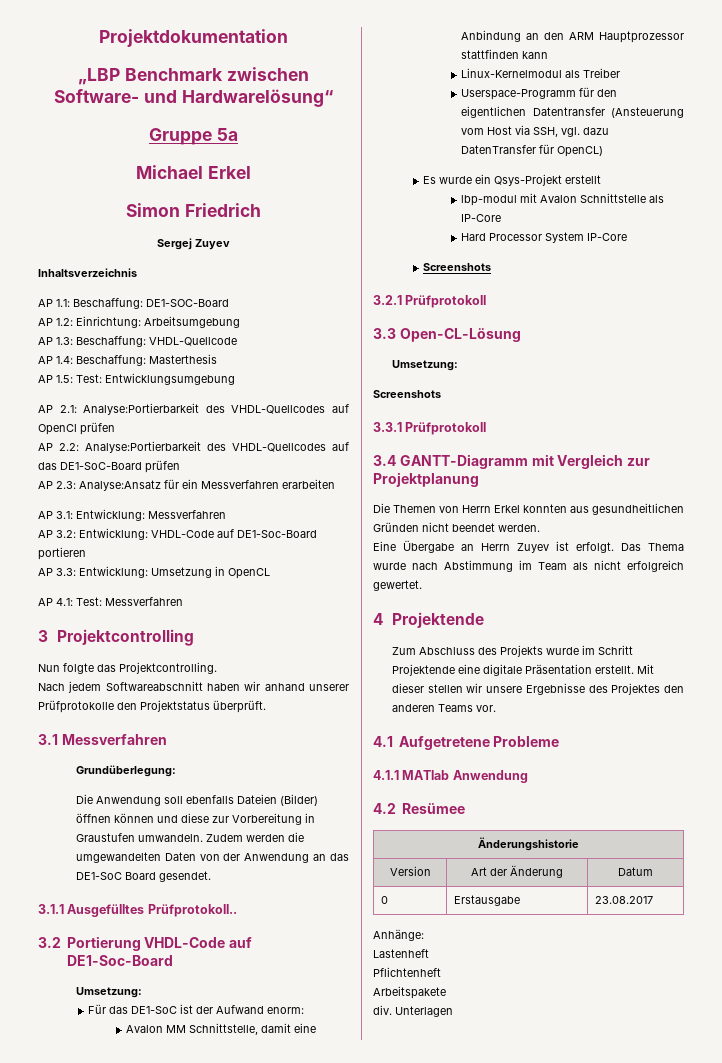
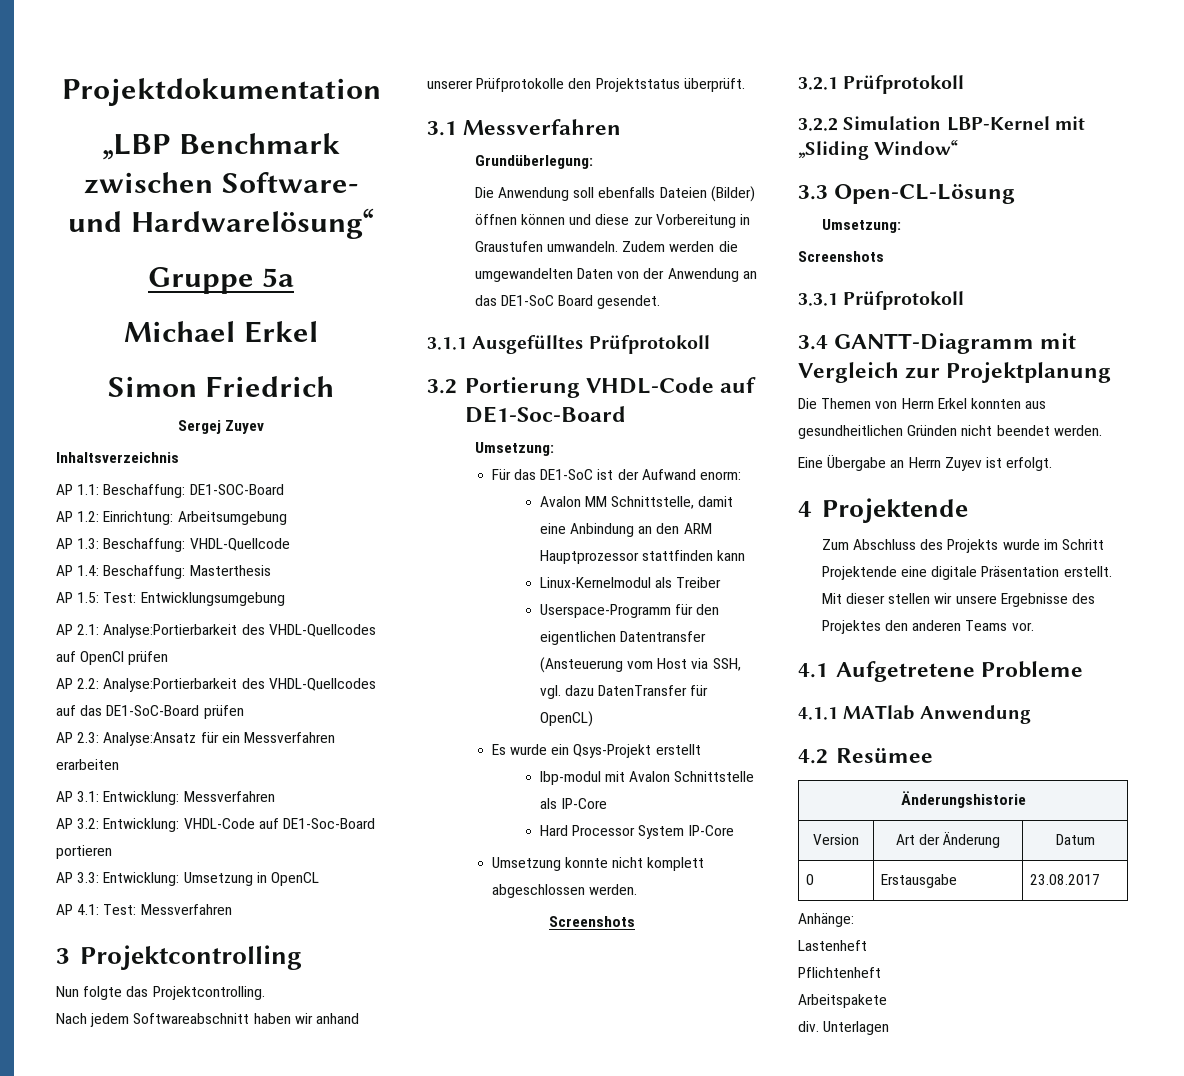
- 3.1.1 Ausgefülltes Prüfprotokoll..
+ 3.1.1 Ausgefülltes Prüfprotokoll
  Hard Processor System IP-Core
+ Umsetzung konnte nicht komplett abgeschlossen werden.
  Screenshots
  3.2.1 Prüfprotokoll
+ 3.2.2 Simulation LBP-Kernel mit „Sliding Window“
- Das Thema wurde nach Abstimmung im Team als nicht erfolgreich gewertet.

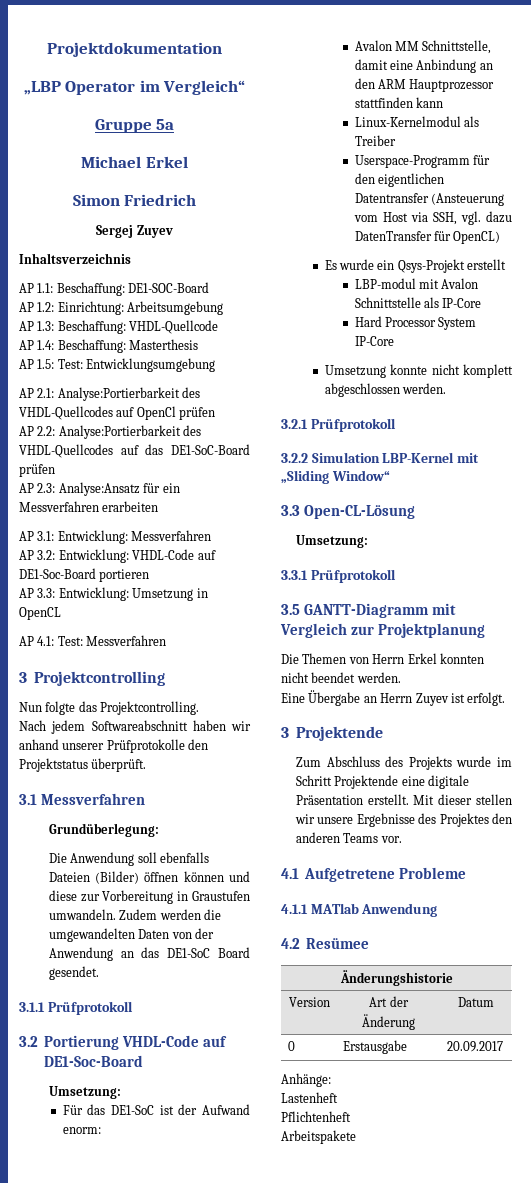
- „LBP Benchmark zwischen Software- und Hardwarelösung“
+ „LBP Operator im Vergleich“
- 3.1.1 Ausgefülltes Prüfprotokoll
+ 3.1.1 Prüfprotokoll
- lbp-modul mit Avalon Schnittstelle als IP-Core
+ LBP-modul mit Avalon Schnittstelle als IP-Core
  Umsetzung konnte nicht komplett abgeschlossen werden.
- Screenshots
  3.3 Open-CL-Lösung
  Umsetzung:
- Screenshots
- 3.4 GANTT-Diagramm mit Vergleich zur Projektplanung
+ 3.5 GANTT-Diagramm mit Vergleich zur Projektplanung
- Die Themen von Herrn Erkel konnten aus gesundheitlichen Gründen nicht beendet werden.
+ Die Themen von Herrn Erkel konnten nicht beendet werden.
- 4 Projektende
+ 3 Projektende
- 0 | Erstausgabe | 23.08.2017
+ 0 | Erstausgabe | 20.09.2017
- div. Unterlagen

